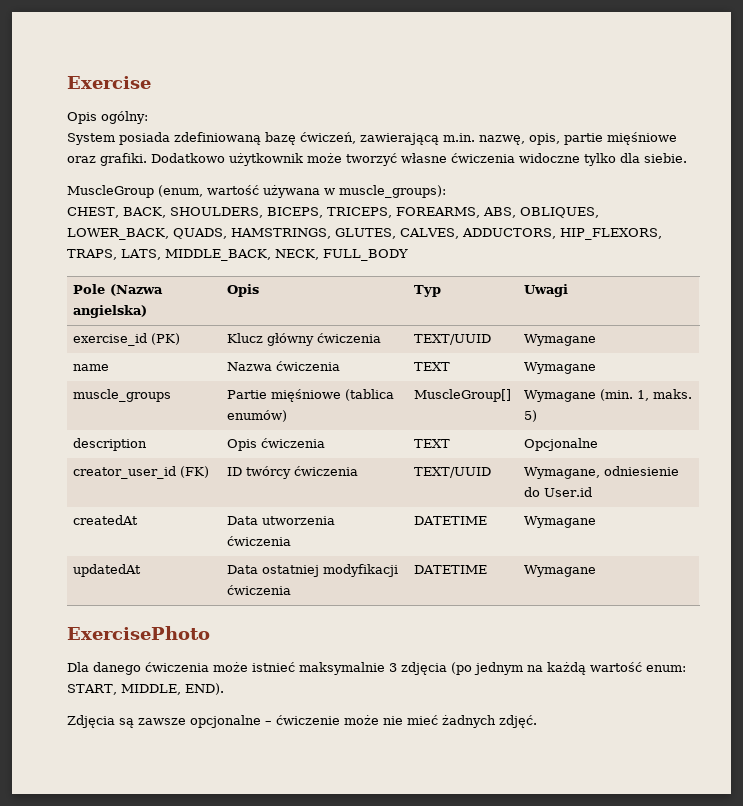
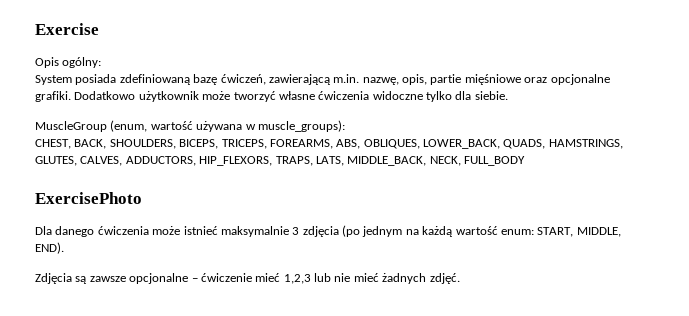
- System posiada zdefiniowaną bazę ćwiczeń, zawierającą m.in. nazwę, opis, partie mięśniowe oraz grafiki.
+ System posiada zdefiniowaną bazę ćwiczeń, zawierającą m.in. nazwę, opis, partie mięśniowe oraz opcjonalne grafiki.
- Pole (Nazwa angielska) | Opis | Typ | Uwagi
- exercise_id (PK) | Klucz główny ćwiczenia | TEXT/UUID | Wymagane
- name | Nazwa ćwiczenia | TEXT | Wymagane
- muscle_groups | Partie mięśniowe (tablica enumów) | MuscleGroup[] | Wymagane (min. 1, maks. 5)
- description | Opis ćwiczenia | TEXT | Opcjonalne
- creator_user_id (FK) | ID twórcy ćwiczenia | TEXT/UUID | Wymagane, odniesienie do User.id
- createdAt | Data utworzenia ćwiczenia | DATETIME | Wymagane
- updatedAt | Data ostatniej modyfikacji ćwiczenia | DATETIME | Wymagane
- Zdjęcia są zawsze opcjonalne – ćwiczenie może nie mieć żadnych zdjęć.
+ Zdjęcia są zawsze opcjonalne – ćwiczenie mieć 1,2,3 lub nie mieć żadnych zdjęć.

